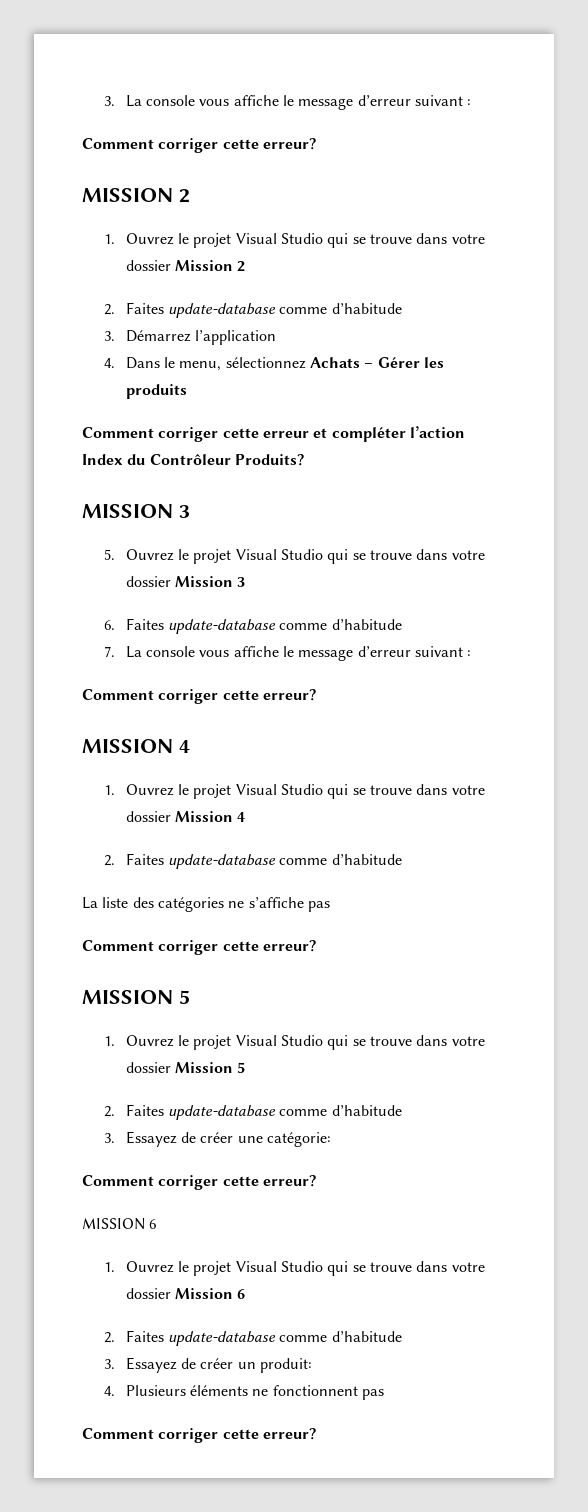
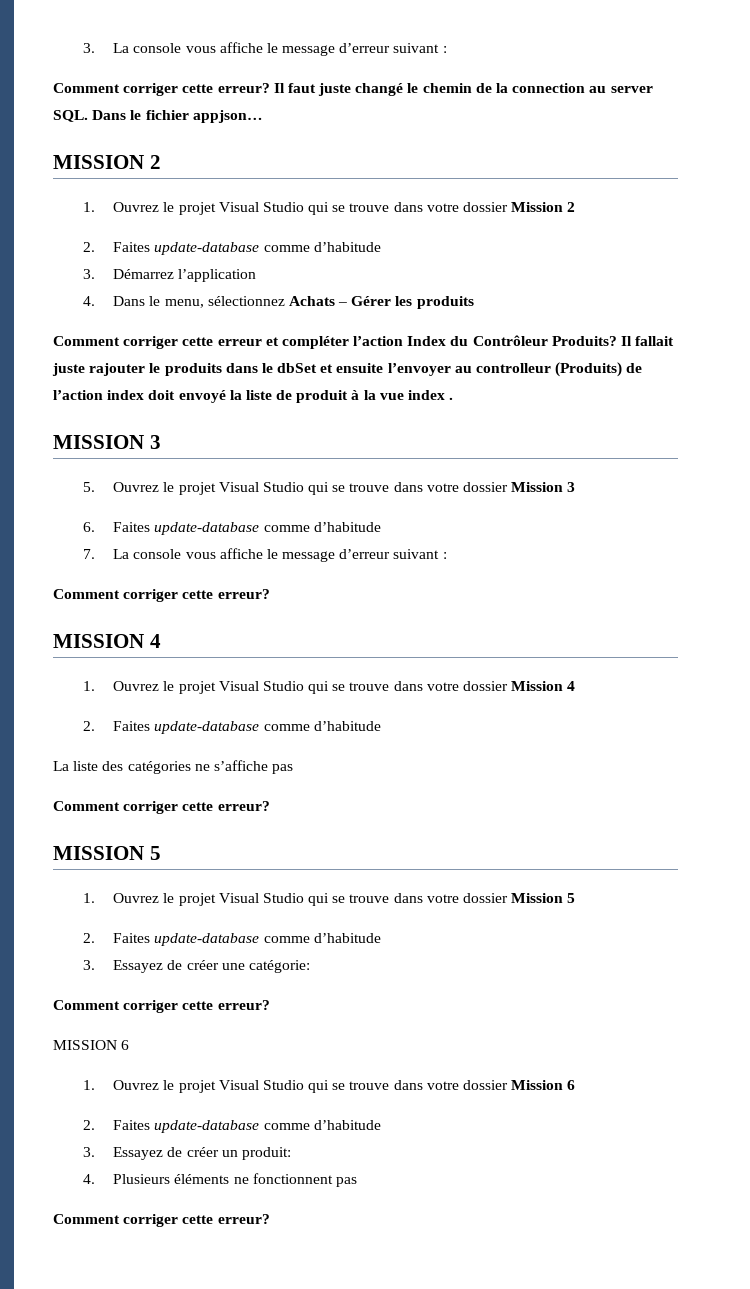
+ Il faut juste changé le chemin de la connection au server SQL. Dans le fichier appjson…
+ Il fallait juste rajouter le produits dans le dbSet et ensuite l’envoyer au controlleur (Produits) de l’action index doit envoyé la liste de produit à la vue index .

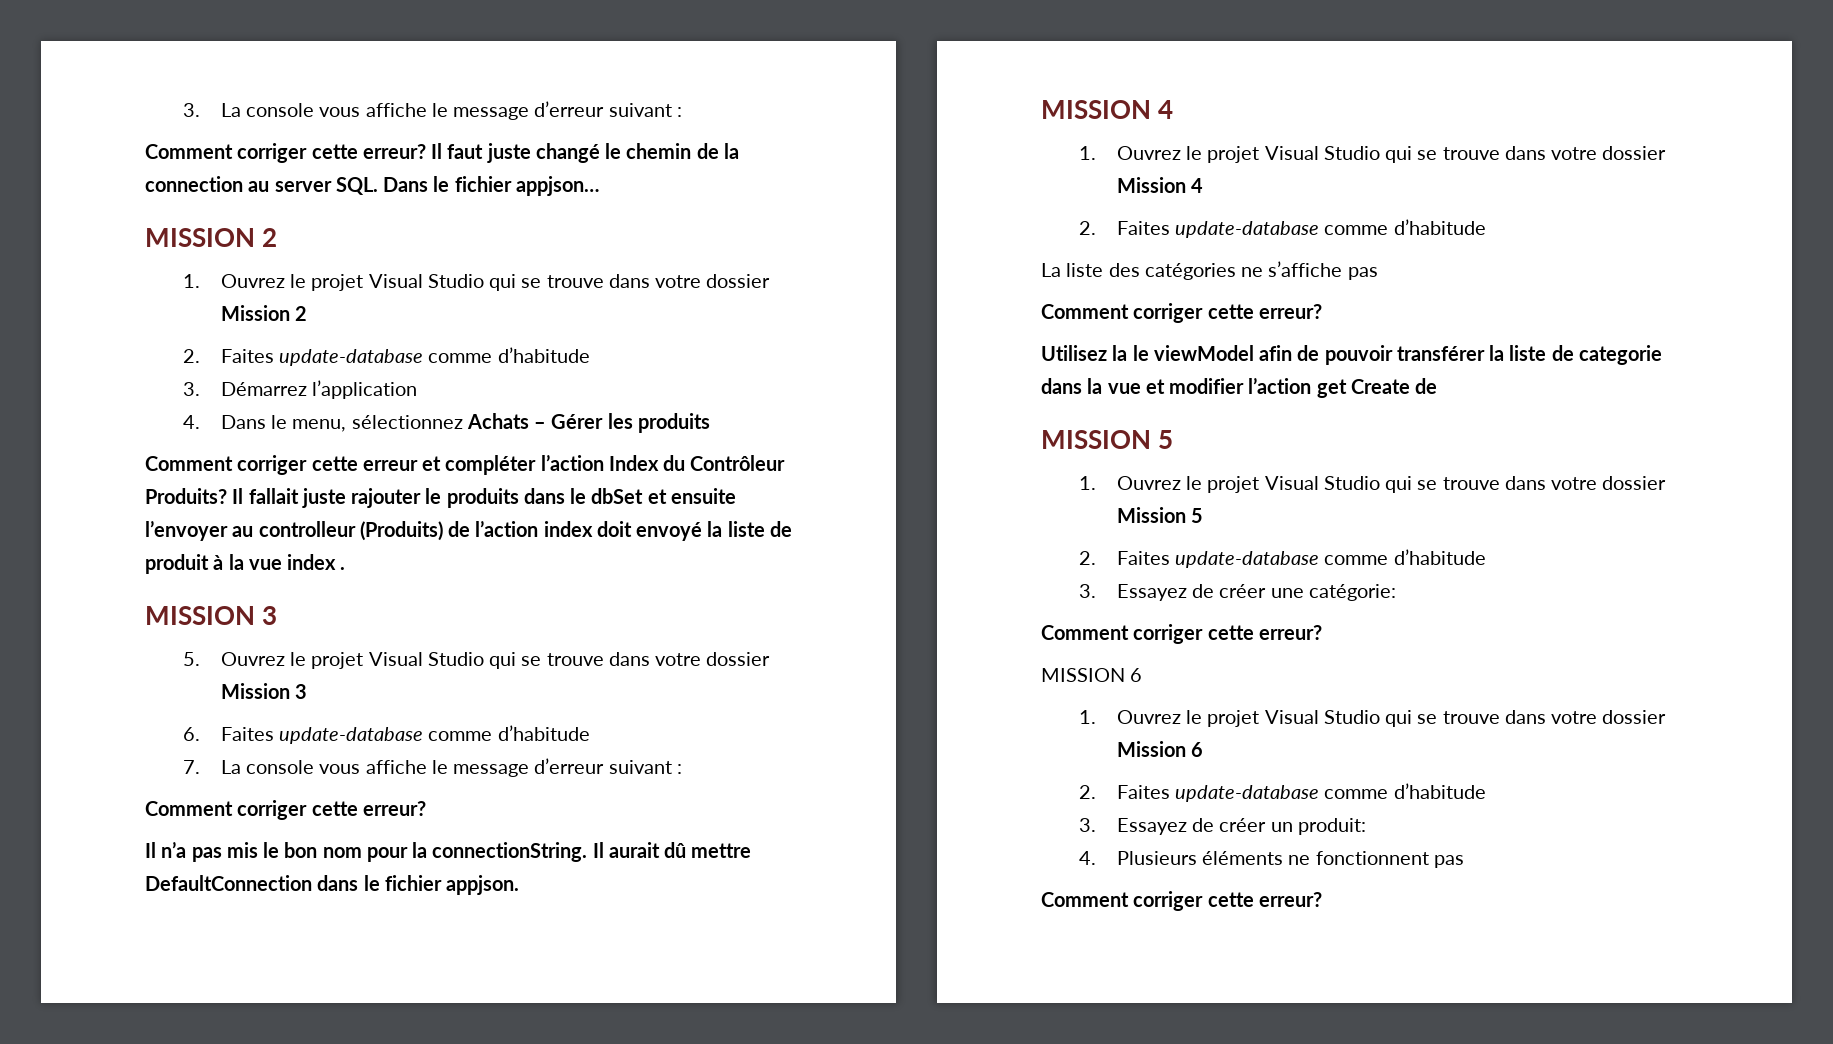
+ Il n’a pas mis le bon nom pour la connectionString. Il aurait dû mettre DefaultConnection dans le fichier appjson.
+ Utilisez la le viewModel afin de pouvoir transférer la liste de categorie dans la vue et modifier l’action get Create de

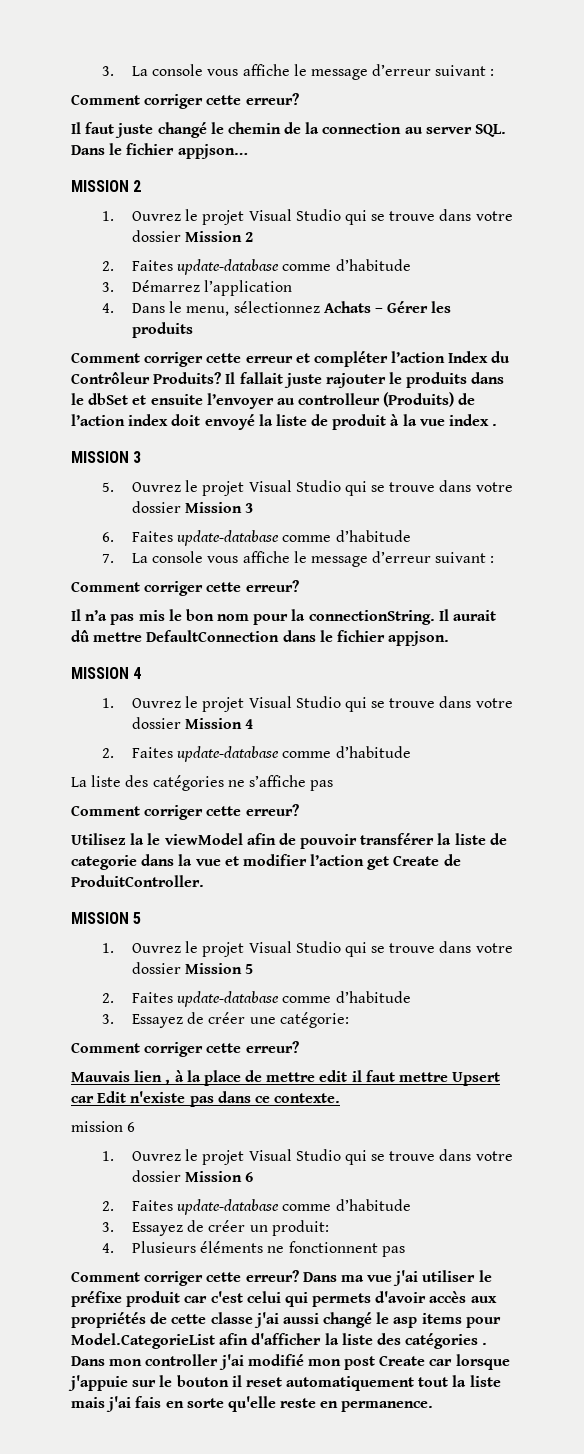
  3. La console vous affiche le message d’erreur suivant :
- Comment corriger cette erreur? Il faut juste changé le chemin de la connection au server SQL. Dans le fichier appjson…
+ Comment corriger cette erreur?
+ Il faut juste changé le chemin de la connection au server SQL. Dans le fichier appjson…
- Utilisez la le viewModel afin de pouvoir transférer la liste de categorie dans la vue et modifier l’action get Create de
+ Utilisez la le viewModel afin de pouvoir transférer la liste de categorie dans la vue et modifier l’action get Create de ProduitController.
- MISSION 6
+ Mauvais lien , à la place de mettre edit il faut mettre Upsert car Edit n'existe pas dans ce contexte.
+ mission 6
+ Dans ma vue j'ai utiliser le préfixe produit car c'est celui qui permets d'avoir accès aux propriétés de cette classe j'ai aussi changé le asp items pour Model.CategorieList afin d'afficher la liste des catégories . Dans mon controller j'ai modifié mon post Create car lorsque j'appuie sur le bouton il reset automatiquement tout la liste mais j'ai fais en sorte qu'elle reste en permanence.

